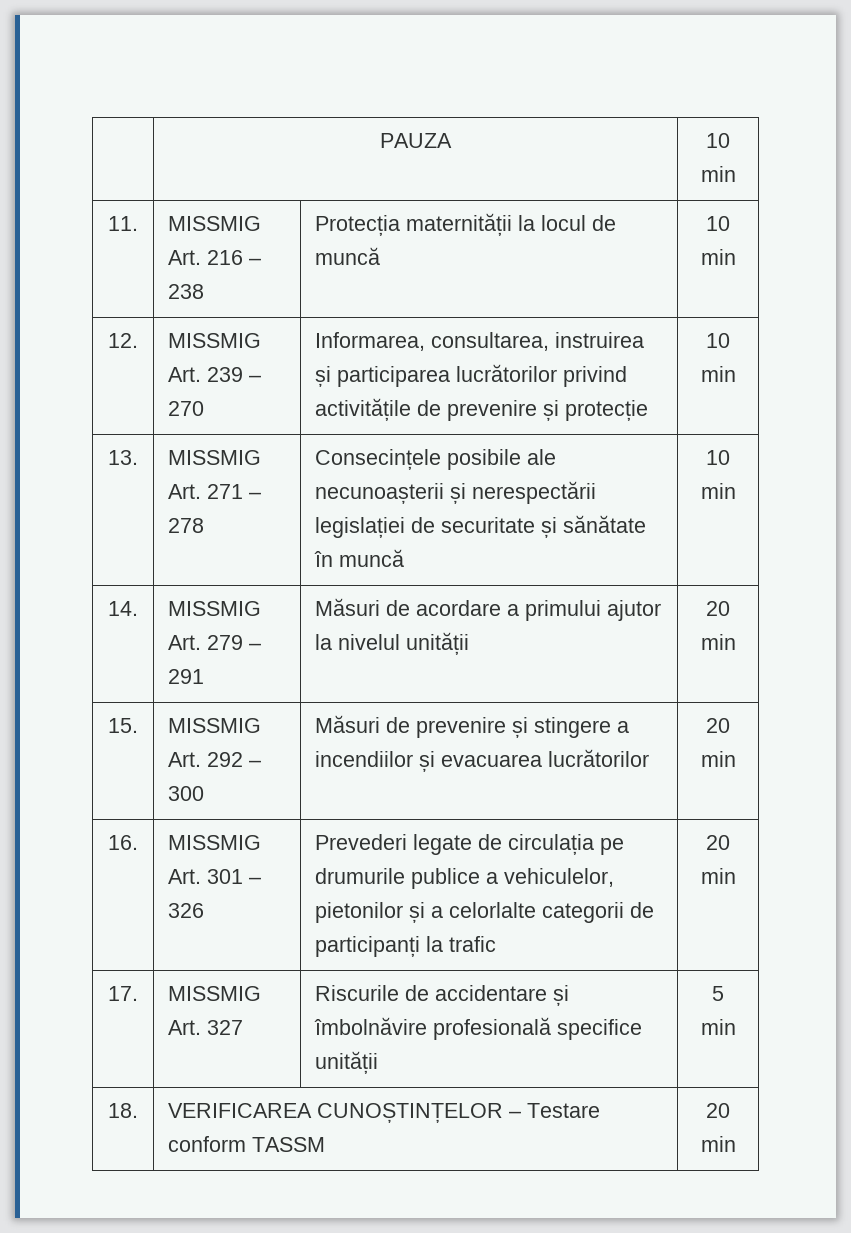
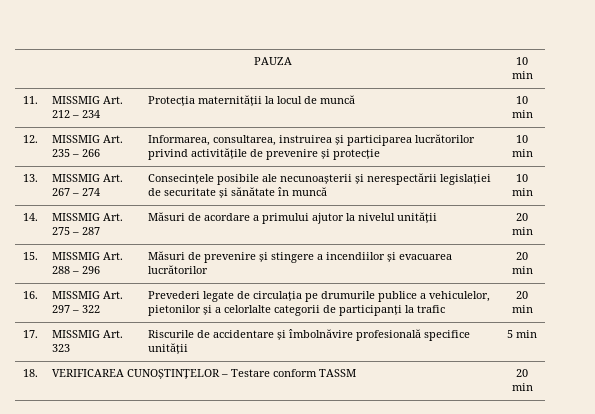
- 11. | MISSMIG Art. 216 – 238 | Protecția maternității la locul de muncă | 10 min
+ 11. | MISSMIG Art. 212 – 234 | Protecția maternității la locul de muncă | 10 min
- 12. | MISSMIG Art. 239 – 270 | Informarea, consultarea, instruirea și participarea lucrătorilor privind activitățile de prevenire și protecție | 10 min
+ 12. | MISSMIG Art. 235 – 266 | Informarea, consultarea, instruirea și participarea lucrătorilor privind activitățile de prevenire și protecție | 10 min
- 13. | MISSMIG Art. 271 – 278 | Consecințele posibile ale necunoașterii și nerespectării legislației de securitate și sănătate în muncă | 10 min
+ 13. | MISSMIG Art. 267 – 274 | Consecințele posibile ale necunoașterii și nerespectării legislației de securitate și sănătate în muncă | 10 min
- 14. | MISSMIG Art. 279 – 291 | Măsuri de acordare a primului ajutor la nivelul unității | 20 min
+ 14. | MISSMIG Art. 275 – 287 | Măsuri de acordare a primului ajutor la nivelul unității | 20 min
- 15. | MISSMIG Art. 292 – 300 | Măsuri de prevenire și stingere a incendiilor și evacuarea lucrătorilor | 20 min
+ 15. | MISSMIG Art. 288 – 296 | Măsuri de prevenire și stingere a incendiilor și evacuarea lucrătorilor | 20 min
- 16. | MISSMIG Art. 301 – 326 | Prevederi legate de circulația pe drumurile publice a vehiculelor, pietonilor și a celorlalte categorii de participanți la trafic | 20 min
+ 16. | MISSMIG Art. 297 – 322 | Prevederi legate de circulația pe drumurile publice a vehiculelor, pietonilor și a celorlalte categorii de participanți la trafic | 20 min
- 17. | MISSMIG Art. 327 | Riscurile de accidentare și îmbolnăvire profesională specifice unității | 5 min
+ 17. | MISSMIG Art. 323 | Riscurile de accidentare și îmbolnăvire profesională specifice unității | 5 min

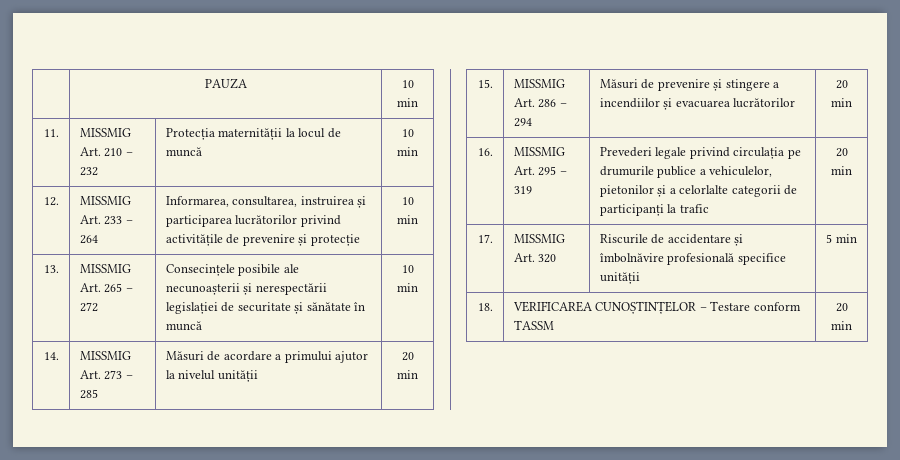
- 11. | MISSMIG Art. 212 – 234 | Protecția maternității la locul de muncă | 10 min
+ 11. | MISSMIG Art. 210 – 232 | Protecția maternității la locul de muncă | 10 min
- 12. | MISSMIG Art. 235 – 266 | Informarea, consultarea, instruirea și participarea lucrătorilor privind activitățile de prevenire și protecție | 10 min
+ 12. | MISSMIG Art. 233 – 264 | Informarea, consultarea, instruirea și participarea lucrătorilor privind activitățile de prevenire și protecție | 10 min
- 13. | MISSMIG Art. 267 – 274 | Consecințele posibile ale necunoașterii și nerespectării legislației de securitate și sănătate în muncă | 10 min
+ 13. | MISSMIG Art. 265 – 272 | Consecințele posibile ale necunoașterii și nerespectării legislației de securitate și sănătate în muncă | 10 min
- 14. | MISSMIG Art. 275 – 287 | Măsuri de acordare a primului ajutor la nivelul unității | 20 min
+ 14. | MISSMIG Art. 273 – 285 | Măsuri de acordare a primului ajutor la nivelul unității | 20 min
- 15. | MISSMIG Art. 288 – 296 | Măsuri de prevenire și stingere a incendiilor și evacuarea lucrătorilor | 20 min
+ 15. | MISSMIG Art. 286 – 294 | Măsuri de prevenire și stingere a incendiilor și evacuarea lucrătorilor | 20 min
- 16. | MISSMIG Art. 297 – 322 | Prevederi legate de circulația pe drumurile publice a vehiculelor, pietonilor și a celorlalte categorii de participanți la trafic | 20 min
+ 16. | MISSMIG Art. 295 – 319 | Prevederi legale privind circulația pe drumurile publice a vehiculelor, pietonilor și a celorlalte categorii de participanți la trafic | 20 min
- 17. | MISSMIG Art. 323 | Riscurile de accidentare și îmbolnăvire profesională specifice unității | 5 min
+ 17. | MISSMIG Art. 320 | Riscurile de accidentare și îmbolnăvire profesională specifice unității | 5 min

